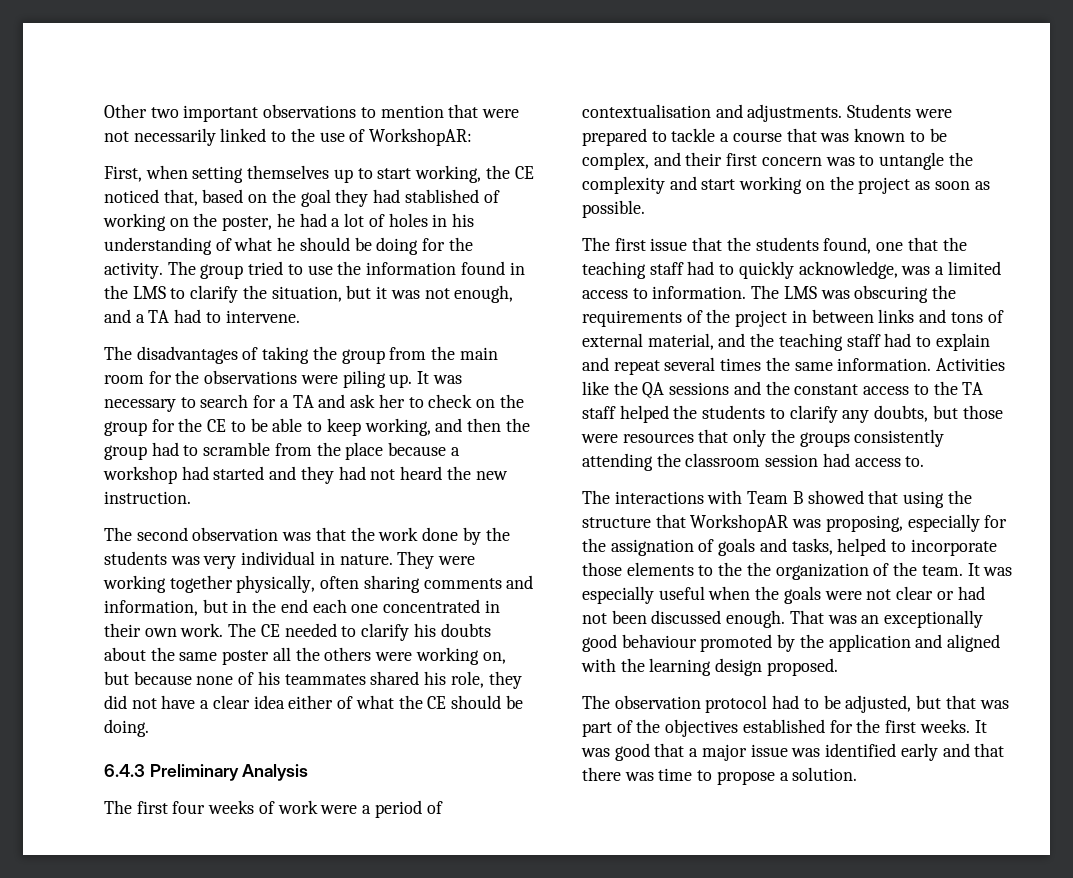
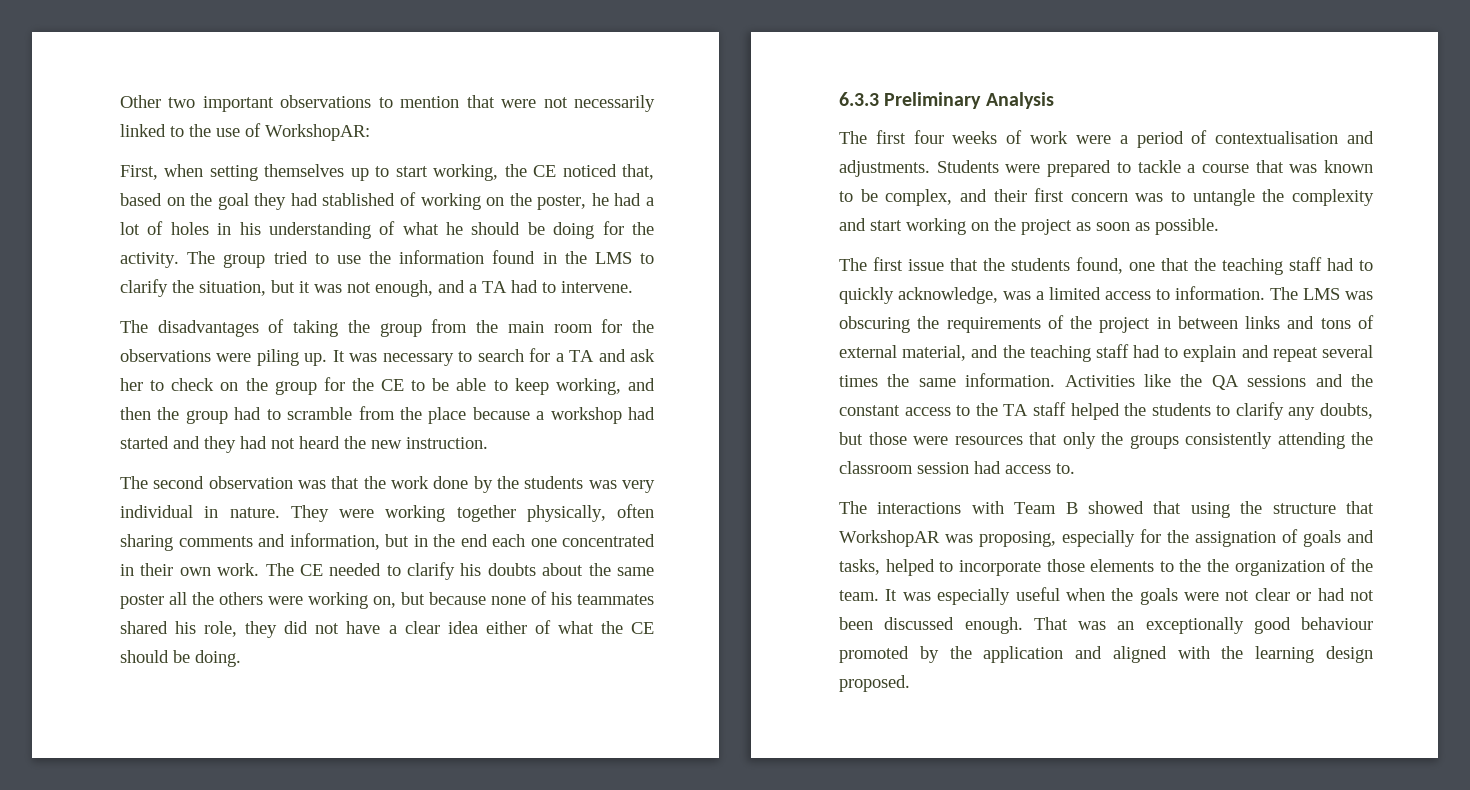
- 6.4.3 Preliminary Analysis
+ 6.3.3 Preliminary Analysis
- The observation protocol had to be adjusted, but that was part of the objectives established for the first weeks. It was good that a major issue was identified early and that there was time to propose a solution.

